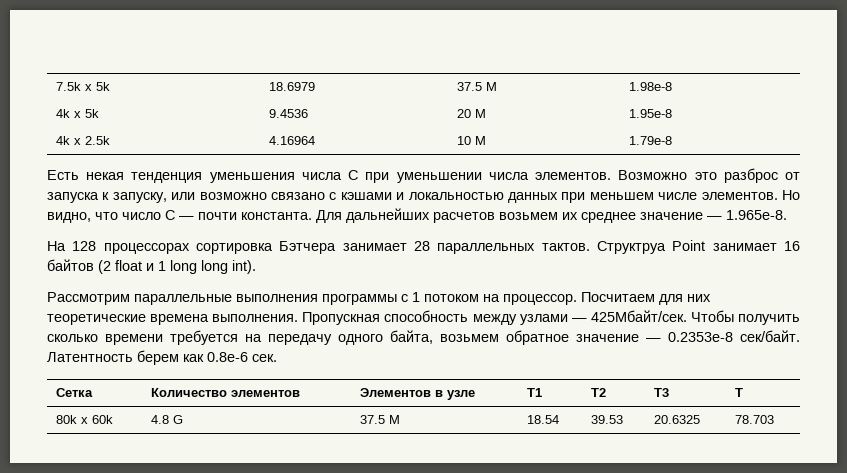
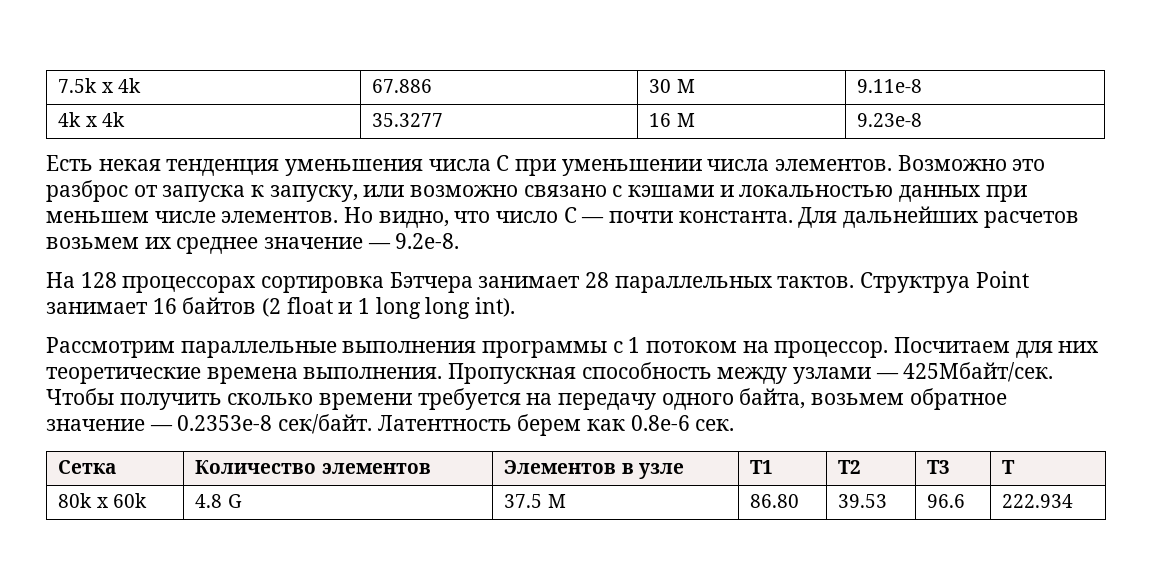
- 7.5k x 5k | 18.6979 | 37.5 M | 1.98e-8
- 4k x 5k | 9.4536 | 20 M | 1.95e-8
- 4k x 2.5k | 4.16964 | 10 M | 1.79e-8
+ 7.5k x 4k | 67.886 | 30 M | 9.11e-8
+ 4k x 4k | 35.3277 | 16 M | 9.23e-8
- Для дальнейших расчетов возьмем их среднее значение — 1.965e-8.
+ Для дальнейших расчетов возьмем их среднее значение — 9.2e-8.
- 80k x 60k | 4.8 G | 37.5 M | 18.54 | 39.53 | 20.6325 | 78.703
+ 80k x 60k | 4.8 G | 37.5 M | 86.80 | 39.53 | 96.6 | 222.934

